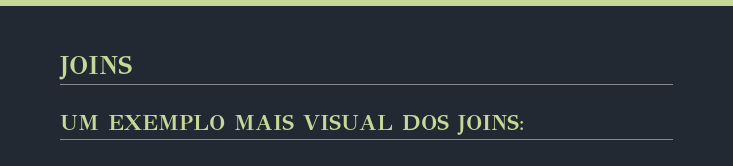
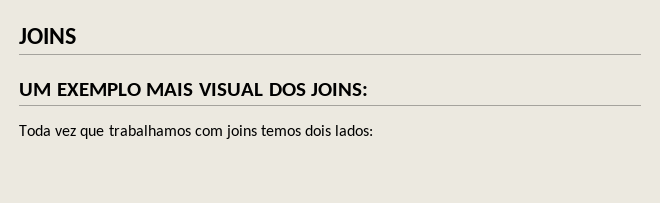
+ Toda vez que trabalhamos com joins temos dois lados:

